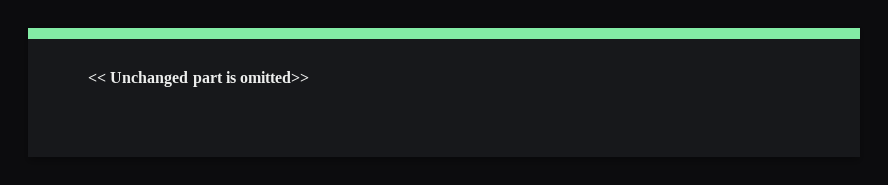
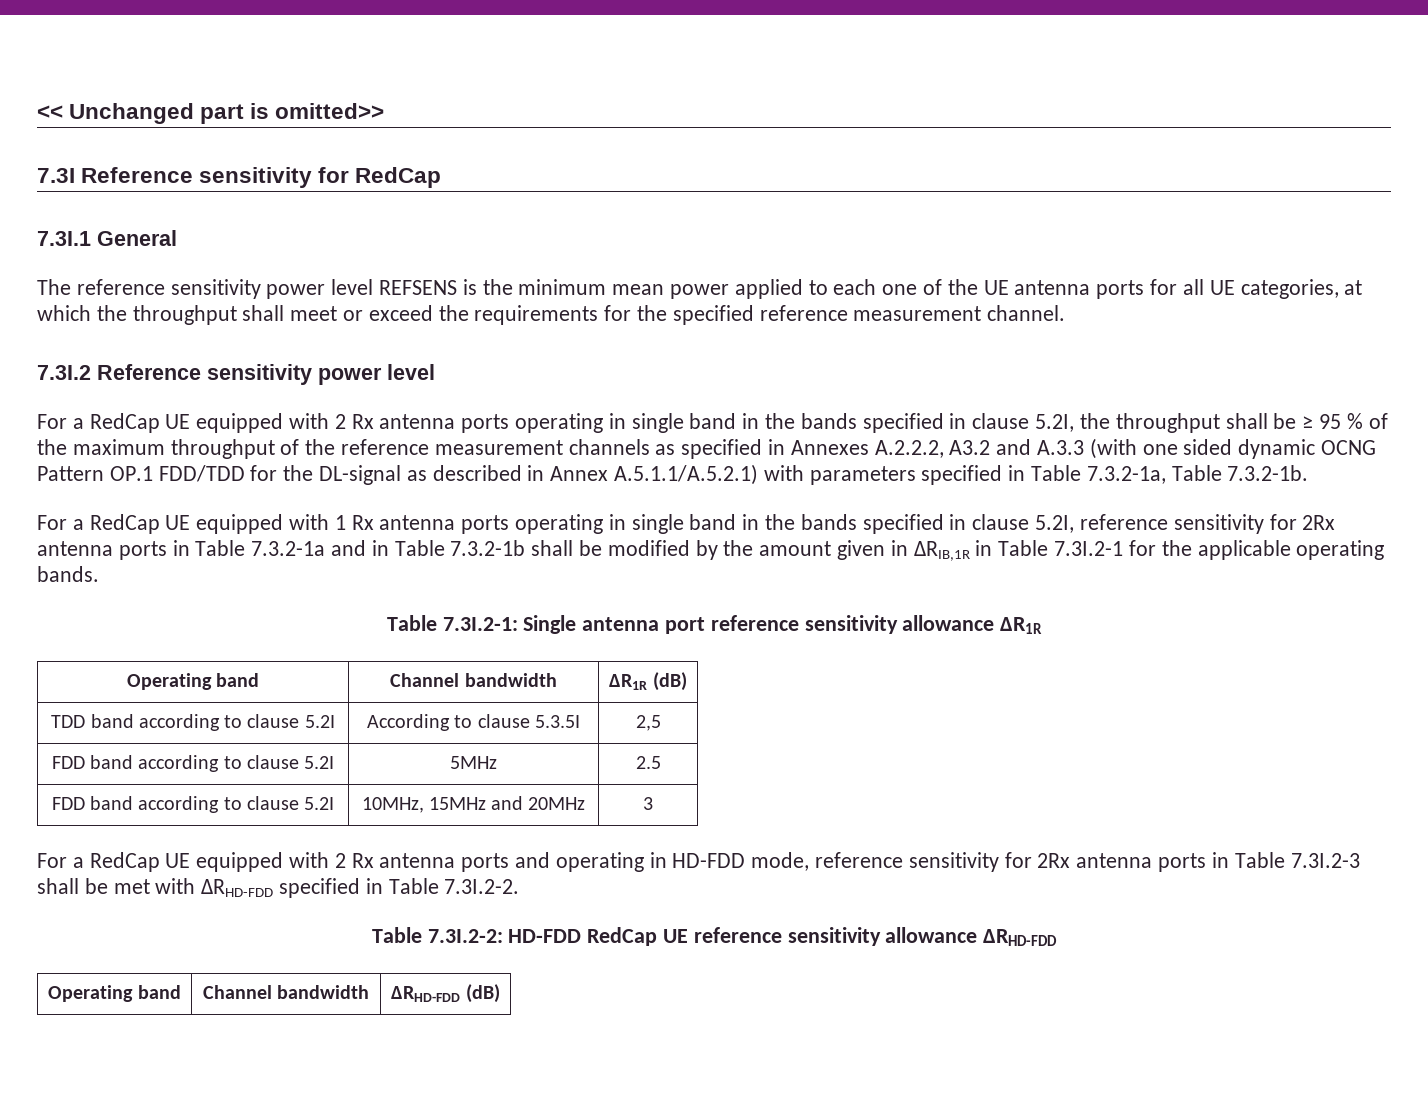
+ 7.3I Reference sensitivity for RedCap
+ 7.3I.1 General
+ The reference sensitivity power level REFSENS is the minimum mean power applied to each one of the UE antenna ports for all UE categories, at which the throughput shall meet or exceed the requirements for the specified reference measurement channel.
+ 7.3I.2 Reference sensitivity power level
+ For a RedCap UE equipped with 2 Rx antenna ports operating in single band in the bands specified in clause 5.2I, the throughput shall be ≥ 95 % of the maximum throughput of the reference measurement channels as specified in Annexes A.2.2.2, A3.2 and A.3.3 (with one sided dynamic OCNG Pattern OP.1 FDD/TDD for the DL-signal as described in Annex A.5.1.1/A.5.2.1) with parameters specified in Table 7.3.2-1a, Table 7.3.2-1b.
+ For a RedCap UE equipped with 1 Rx antenna ports operating in single band in the bands specified in clause 5.2I, reference sensitivity for 2Rx antenna ports in Table 7.3.2-1a and in Table 7.3.2-1b shall be modified by the amount given in ΔRIB,1R in Table 7.3I.2-1 for the applicable operating bands.
+ Table 7.3I.2-1: Single antenna port reference sensitivity allowance ΔR1R
+ Operating band | Channel bandwidth | ΔR1R (dB)
+ TDD band according to clause 5.2I | According to clause 5.3.5I | 2,5
+ FDD band according to clause 5.2I | 5MHz | 2.5
+ FDD band according to clause 5.2I | 10MHz, 15MHz and 20MHz | 3
+ For a RedCap UE equipped with 2 Rx antenna ports and operating in HD-FDD mode, reference sensitivity for 2Rx antenna ports in Table 7.3I.2-3 shall be met with ΔRHD-FDD specified in Table 7.3I.2-2.
+ Table 7.3I.2-2: HD-FDD RedCap UE reference sensitivity allowance ΔRHD-FDD
+ Operating band | Channel bandwidth | ΔRHD-FDD (dB)

